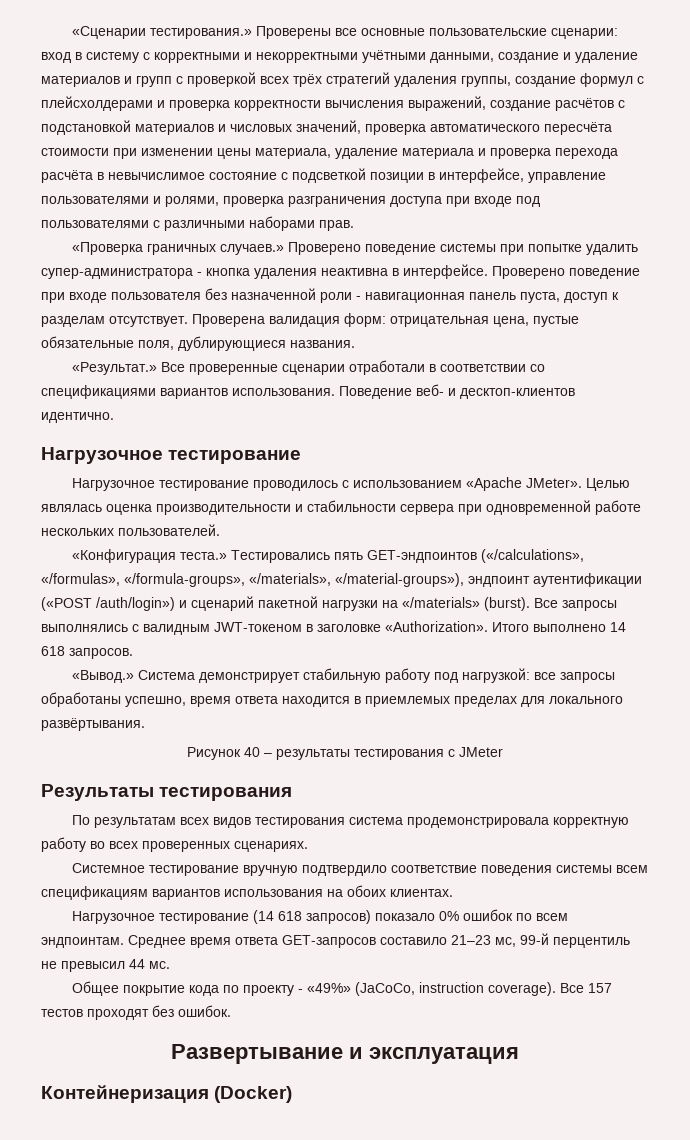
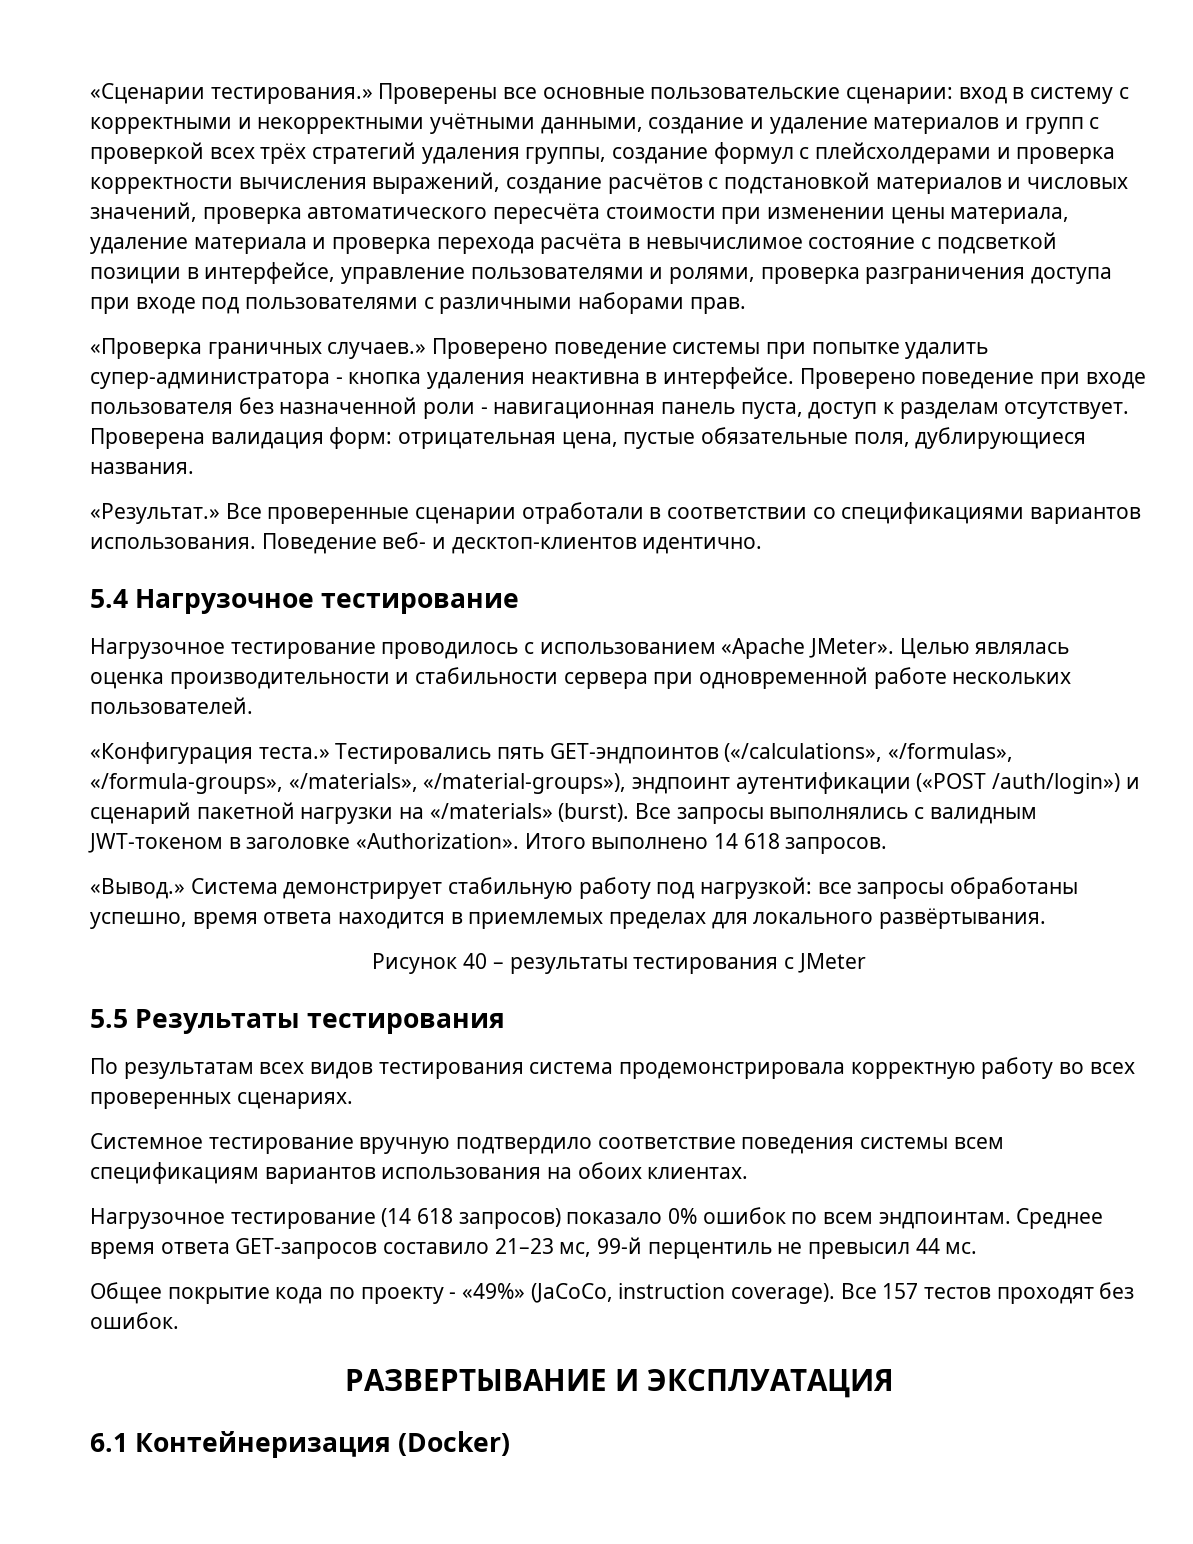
  Поведение веб- и десктоп-клиентов идентично.
- Нагрузочное тестирование
+ 5.4 Нагрузочное тестирование
- Результаты тестирования
+ 5.5 Результаты тестирования
- Развертывание и эксплуатация
- Контейнеризация (Docker)
+ РАЗВЕРТЫВАНИЕ И ЭКСПЛУАТАЦИЯ
+ 6.1 Контейнеризация (Docker)

